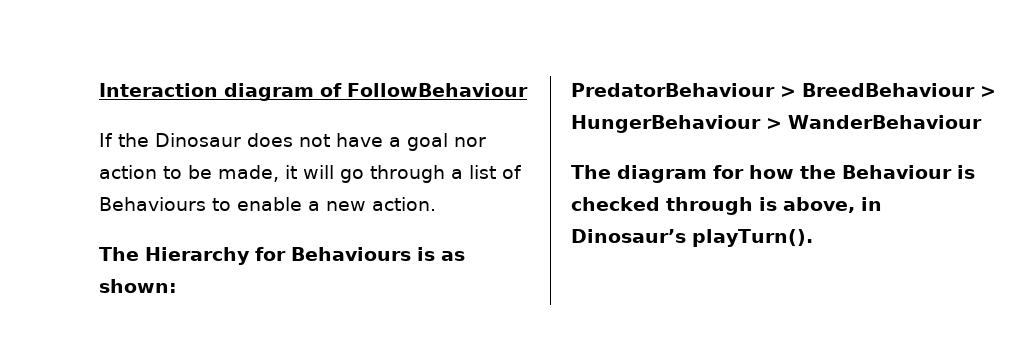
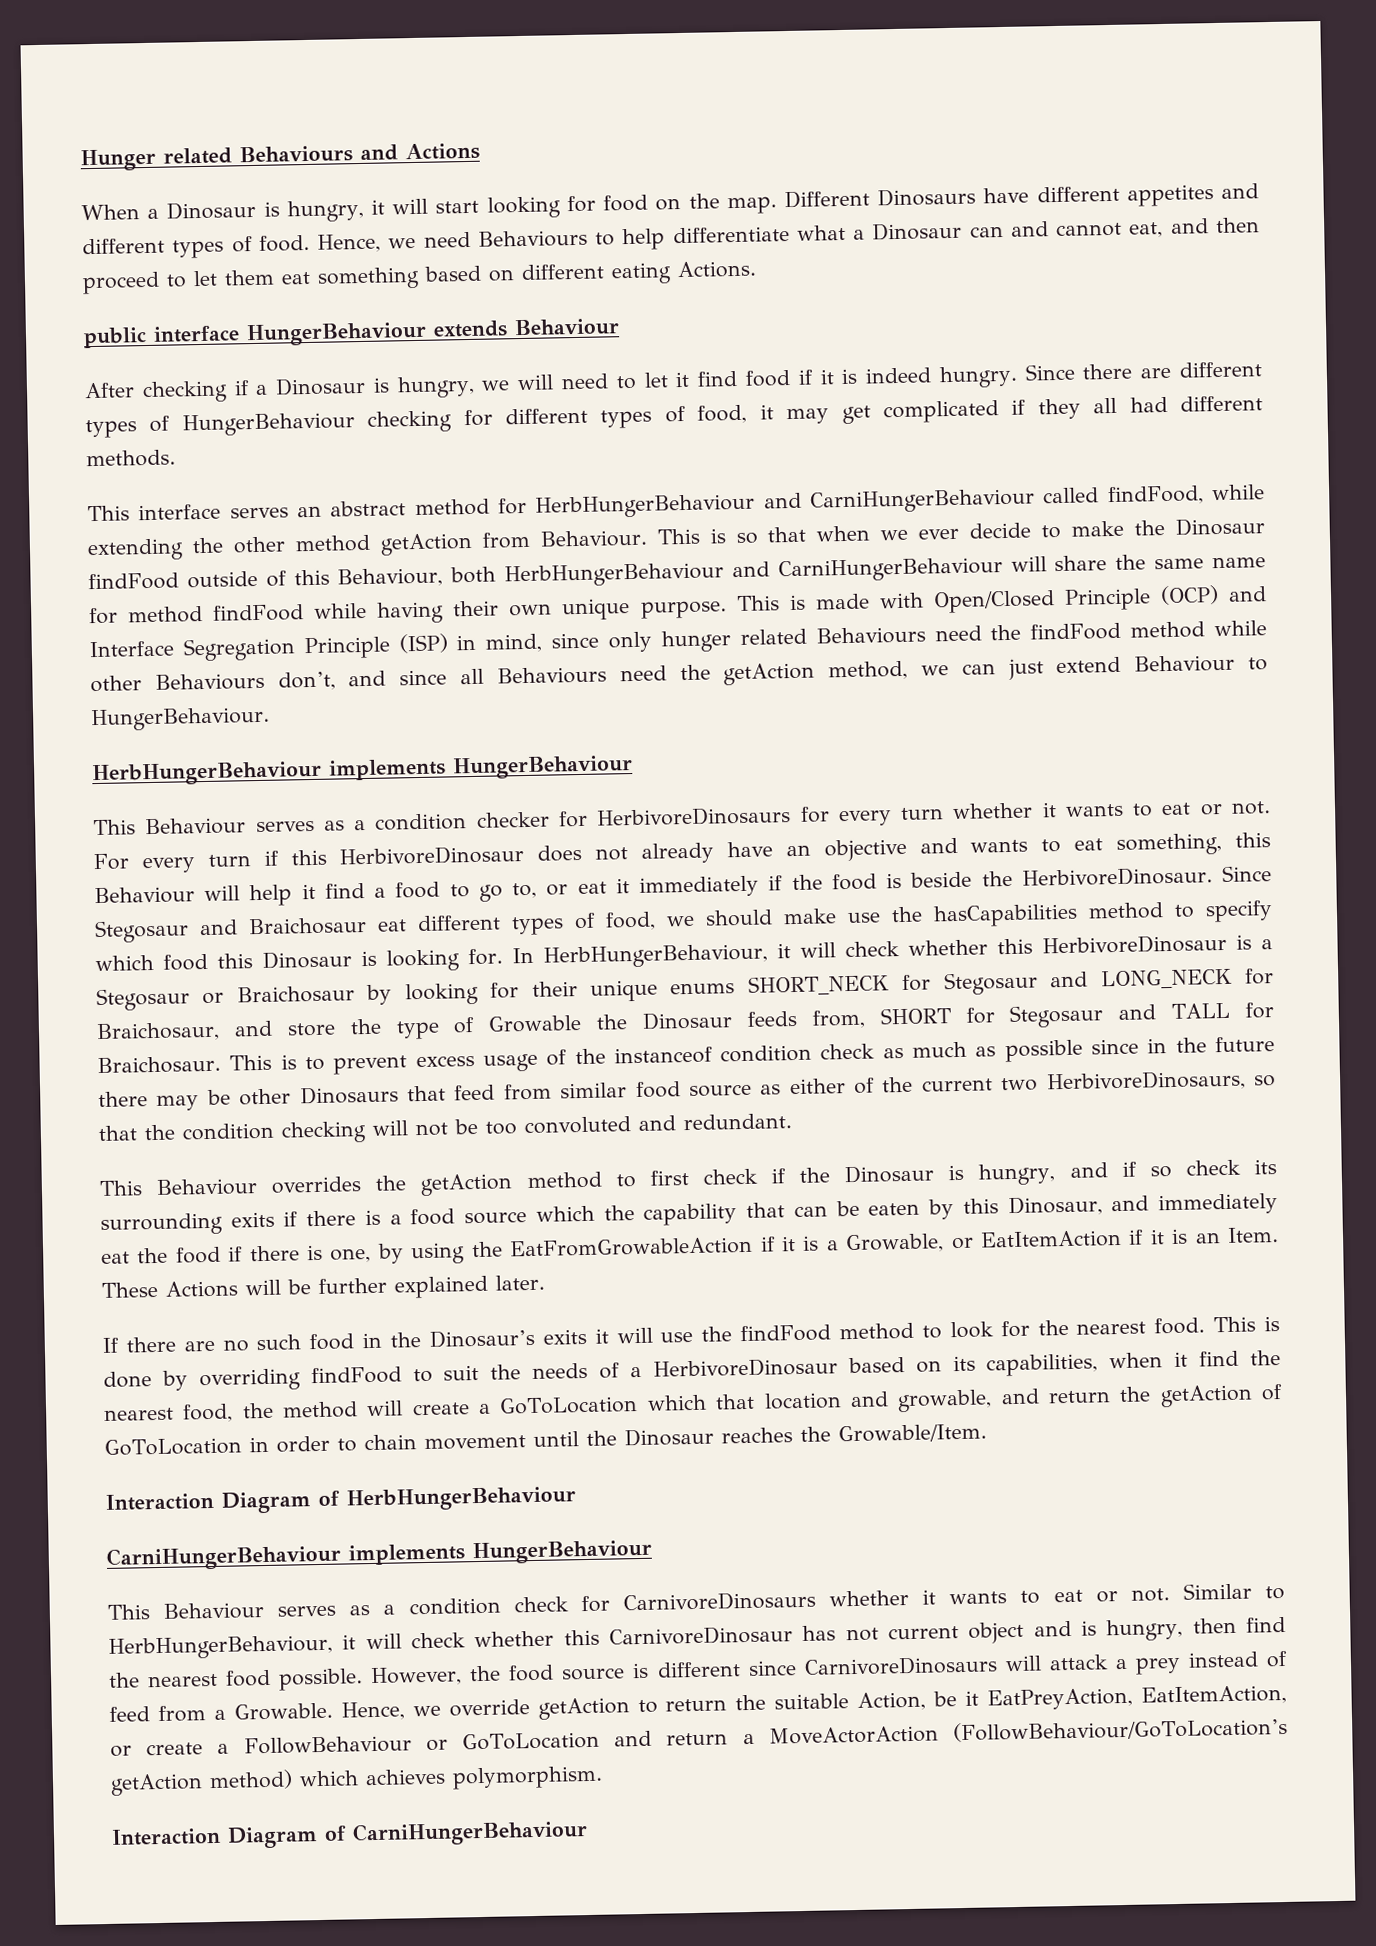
- Interaction diagram of FollowBehaviour
- If the Dinosaur does not have a goal nor action to be made, it will go through a list of Behaviours to enable a new action.
- The Hierarchy for Behaviours is as shown:
- PredatorBehaviour > BreedBehaviour > HungerBehaviour > WanderBehaviour
- The diagram for how the Behaviour is checked through is above, in Dinosaur’s playTurn().
+ Hunger related Behaviours and Actions
+ When a Dinosaur is hungry, it will start looking for food on the map. Different Dinosaurs have different appetites and different types of food. Hence, we need Behaviours to help differentiate what a Dinosaur can and cannot eat, and then proceed to let them eat something based on different eating Actions.
+ public interface HungerBehaviour extends Behaviour
+ After checking if a Dinosaur is hungry, we will need to let it find food if it is indeed hungry. Since there are different types of HungerBehaviour checking for different types of food, it may get complicated if they all had different methods.
+ This interface serves an abstract method for HerbHungerBehaviour and CarniHungerBehaviour called findFood, while extending the other method getAction from Behaviour. This is so that when we ever decide to make the Dinosaur findFood outside of this Behaviour, both HerbHungerBehaviour and CarniHungerBehaviour will share the same name for method findFood while having their own unique purpose. This is made with Open/Closed Principle (OCP) and Interface Segregation Principle (ISP) in mind, since only hunger related Behaviours need the findFood method while other Behaviours don’t, and since all Behaviours need the getAction method, we can just extend Behaviour to HungerBehaviour.
+ HerbHungerBehaviour implements HungerBehaviour
+ This Behaviour serves as a condition checker for HerbivoreDinosaurs for every turn whether it wants to eat or not. For every turn if this HerbivoreDinosaur does not already have an objective and wants to eat something, this Behaviour will help it find a food to go to, or eat it immediately if the food is beside the HerbivoreDinosaur. Since Stegosaur and Braichosaur eat different types of food, we should make use the hasCapabilities method to specify which food this Dinosaur is looking for. In HerbHungerBehaviour, it will check whether this HerbivoreDinosaur is a Stegosaur or Braichosaur by looking for their unique enums SHORT_NECK for Stegosaur and LONG_NECK for Braichosaur, and store the type of Growable the Dinosaur feeds from, SHORT for Stegosaur and TALL for Braichosaur. This is to prevent excess usage of the instanceof condition check as much as possible since in the future there may be other Dinosaurs that feed from similar food source as either of the current two HerbivoreDinosaurs, so that the condition checking will not be too convoluted and redundant.
+ This Behaviour overrides the getAction method to first check if the Dinosaur is hungry, and if so check its surrounding exits if there is a food source which the capability that can be eaten by this Dinosaur, and immediately eat the food if there is one, by using the EatFromGrowableAction if it is a Growable, or EatItemAction if it is an Item. These Actions will be further explained later.
+ If there are no such food in the Dinosaur’s exits it will use the findFood method to look for the nearest food. This is done by overriding findFood to suit the needs of a HerbivoreDinosaur based on its capabilities, when it find the nearest food, the method will create a GoToLocation which that location and growable, and return the getAction of GoToLocation in order to chain movement until the Dinosaur reaches the Growable/Item.
+ Interaction Diagram of HerbHungerBehaviour
+ CarniHungerBehaviour implements HungerBehaviour
+ This Behaviour serves as a condition check for CarnivoreDinosaurs whether it wants to eat or not. Similar to HerbHungerBehaviour, it will check whether this CarnivoreDinosaur has not current object and is hungry, then find the nearest food possible. However, the food source is different since CarnivoreDinosaurs will attack a prey instead of feed from a Growable. Hence, we override getAction to return the suitable Action, be it EatPreyAction, EatItemAction, or create a FollowBehaviour or GoToLocation and return a MoveActorAction (FollowBehaviour/GoToLocation’s getAction method) which achieves polymorphism.
+ Interaction Diagram of CarniHungerBehaviour

